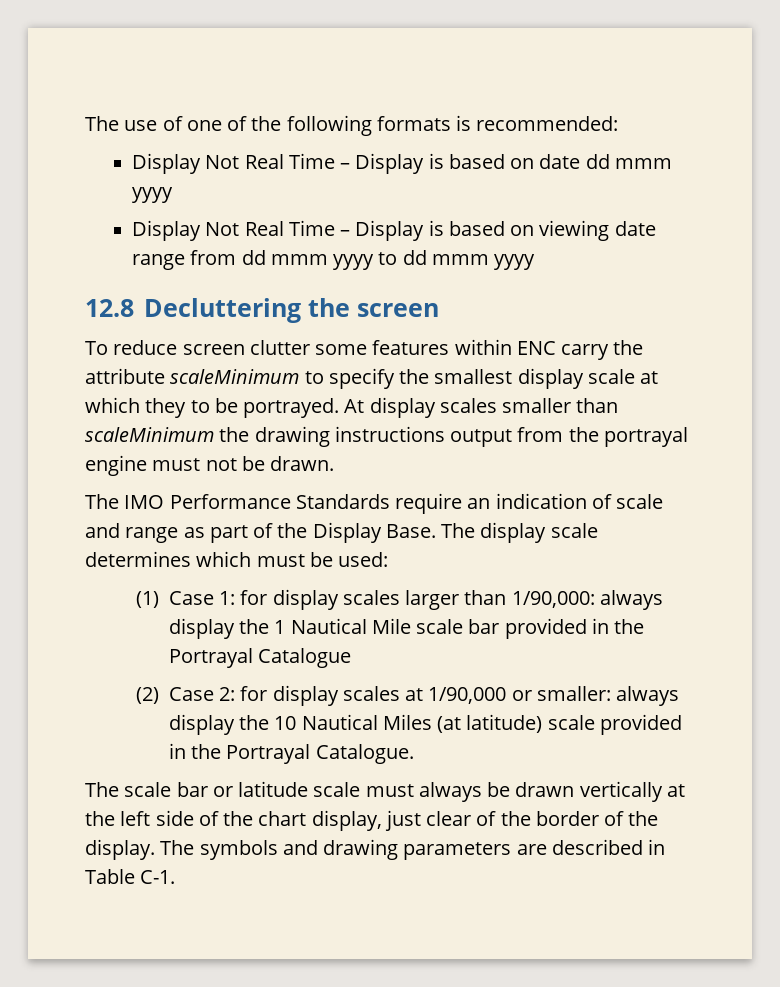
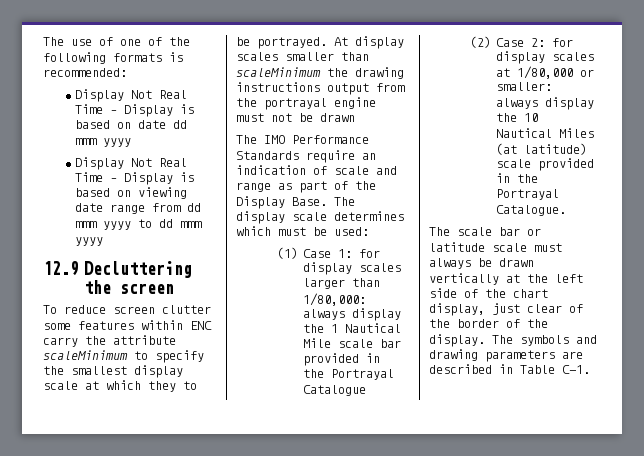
- 12.8 Decluttering the screen
+ 12.9 Decluttering the screen
- At display scales smaller than scaleMinimum the drawing instructions output from the portrayal engine must not be drawn.
+ At display scales smaller than scaleMinimum the drawing instructions output from the portrayal engine must not be drawn
- (1) Case 1: for display scales larger than 1/90,000: always display the 1 Nautical Mile scale bar provided in the Portrayal Catalogue
+ (1) Case 1: for display scales larger than 1/80,000: always display the 1 Nautical Mile scale bar provided in the Portrayal Catalogue
- (2) Case 2: for display scales at 1/90,000 or smaller: always display the 10 Nautical Miles (at latitude) scale provided in the Portrayal Catalogue.
+ (2) Case 2: for display scales at 1/80,000 or smaller: always display the 10 Nautical Miles (at latitude) scale provided in the Portrayal Catalogue.

